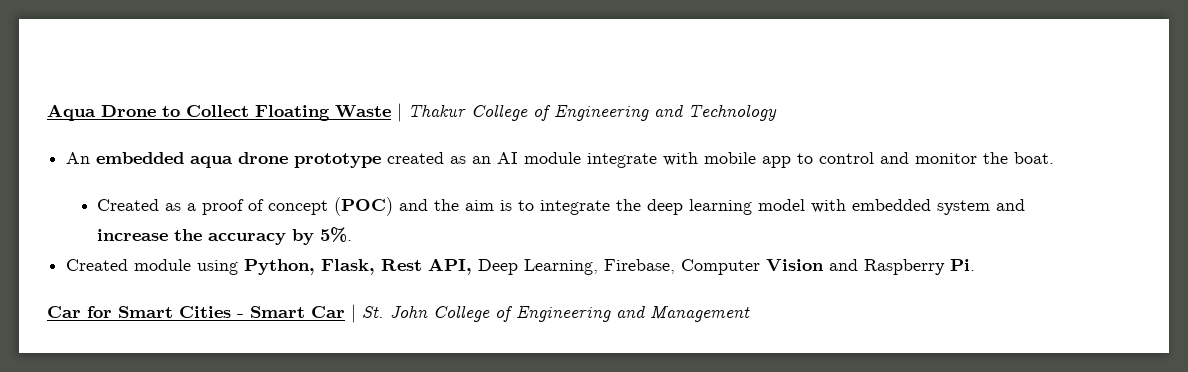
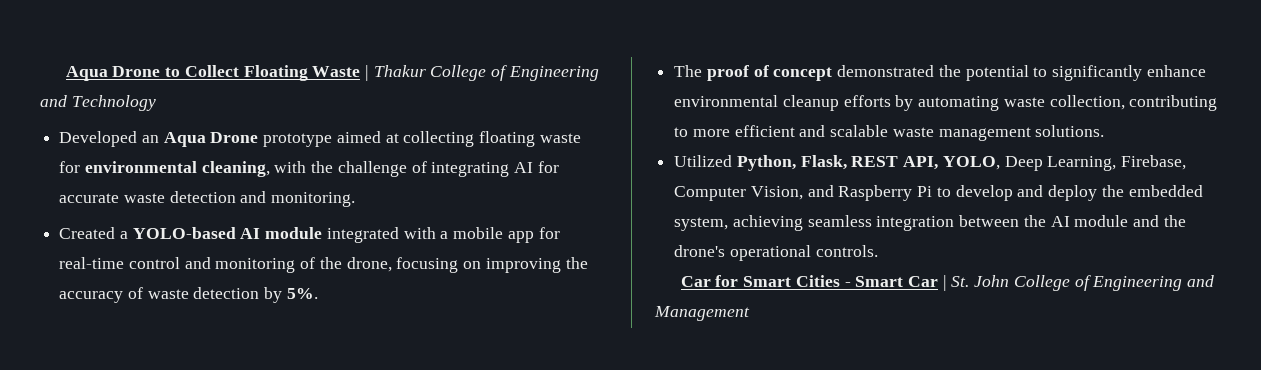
- An embedded aqua drone prototype created as an AI module integrate with mobile app to control and monitor the boat.
- Created as a proof of concept (POC) and the aim is to integrate the deep learning model with embedded system and increase the accuracy by 5%.
- Created module using Python, Flask, Rest API, Deep Learning, Firebase, Computer Vision and Raspberry Pi.
+ Developed an Aqua Drone prototype aimed at collecting floating waste for environmental cleaning, with the challenge of integrating AI for accurate waste detection and monitoring.
+ Created a YOLO-based AI module integrated with a mobile app for real-time control and monitoring of the drone, focusing on improving the accuracy of waste detection by 5%.
+ The proof of concept demonstrated the potential to significantly enhance environmental cleanup efforts by automating waste collection, contributing to more efficient and scalable waste management solutions.
+ Utilized Python, Flask, REST API, YOLO, Deep Learning, Firebase, Computer Vision, and Raspberry Pi to develop and deploy the embedded system, achieving seamless integration between the AI module and the drone's operational controls.

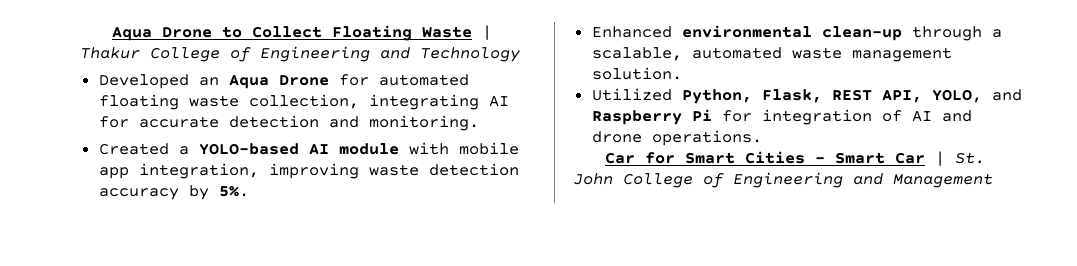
- Developed an Aqua Drone prototype aimed at collecting floating waste for environmental cleaning, with the challenge of integrating AI for accurate waste detection and monitoring.
+ Developed an Aqua Drone for automated floating waste collection, integrating AI for accurate detection and monitoring.
- Created a YOLO-based AI module integrated with a mobile app for real-time control and monitoring of the drone, focusing on improving the accuracy of waste detection by 5%.
+ Created a YOLO-based AI module with mobile app integration, improving waste detection accuracy by 5%.
- The proof of concept demonstrated the potential to significantly enhance environmental cleanup efforts by automating waste collection, contributing to more efficient and scalable waste management solutions.
+ Enhanced environmental clean-up through a scalable, automated waste management solution.
- Utilized Python, Flask, REST API, YOLO, Deep Learning, Firebase, Computer Vision, and Raspberry Pi to develop and deploy the embedded system, achieving seamless integration between the AI module and the drone's operational controls.
+ Utilized Python, Flask, REST API, YOLO, and Raspberry Pi for integration of AI and drone operations.

